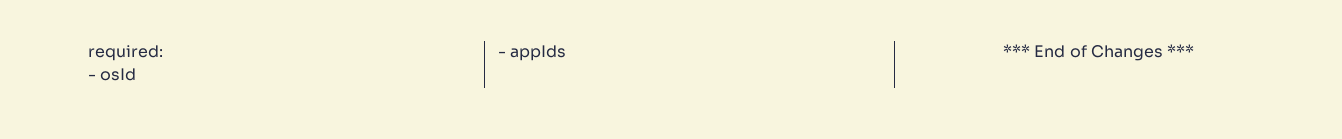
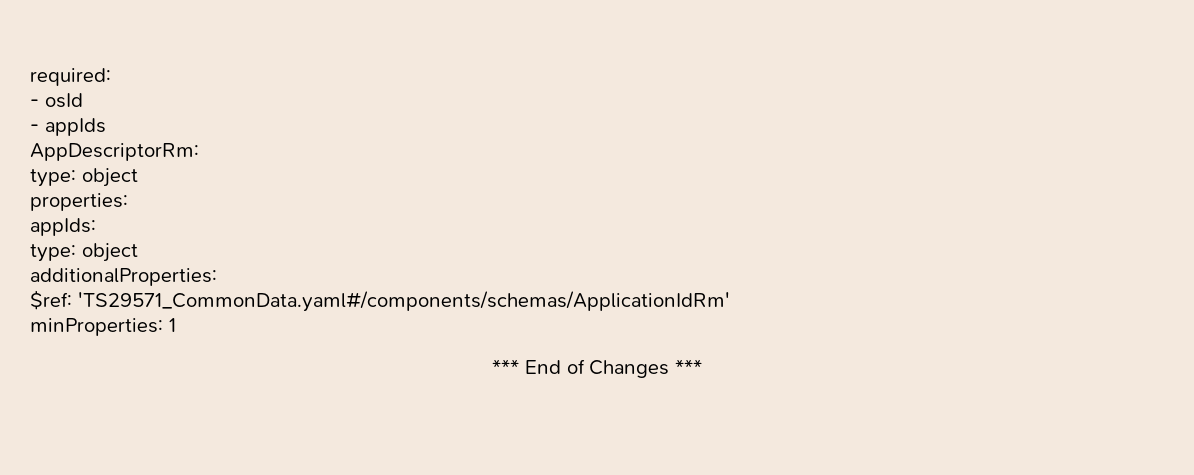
+ AppDescriptorRm:
+ type: object
+ properties:
+ appIds:
+ type: object
+ additionalProperties:
+ $ref: 'TS29571_CommonData.yaml#/components/schemas/ApplicationIdRm'
+ minProperties: 1

